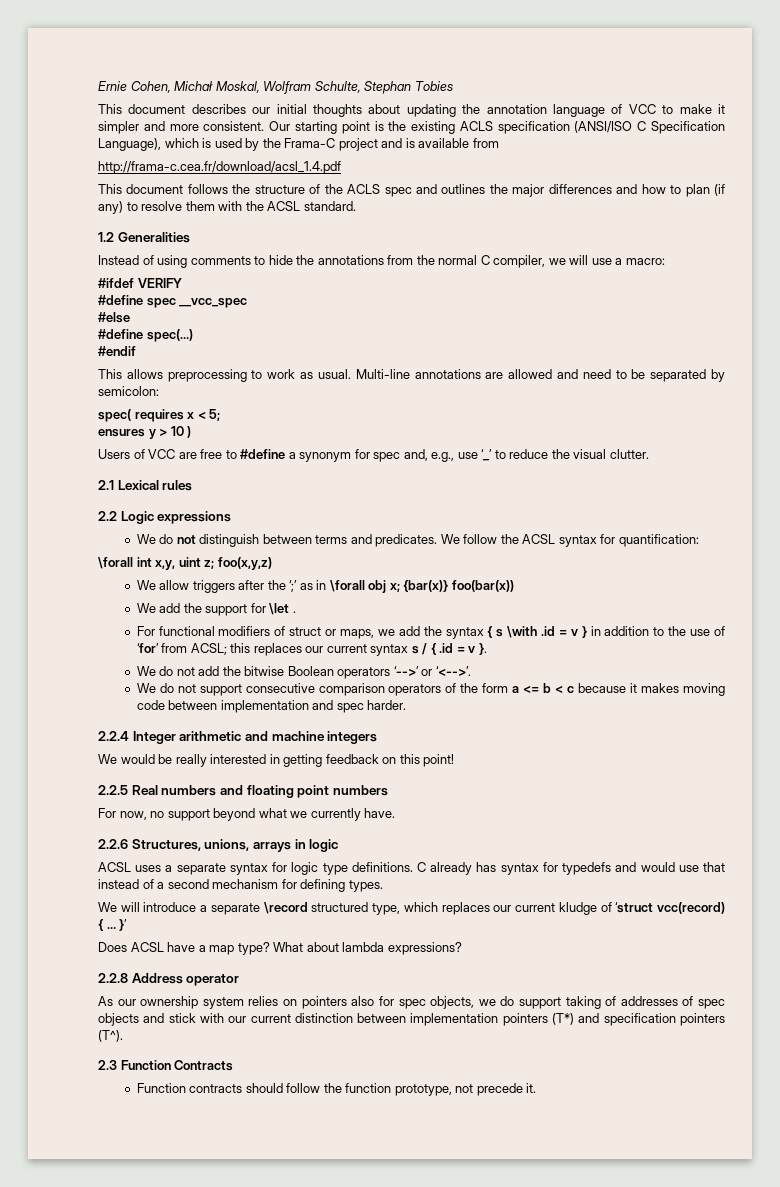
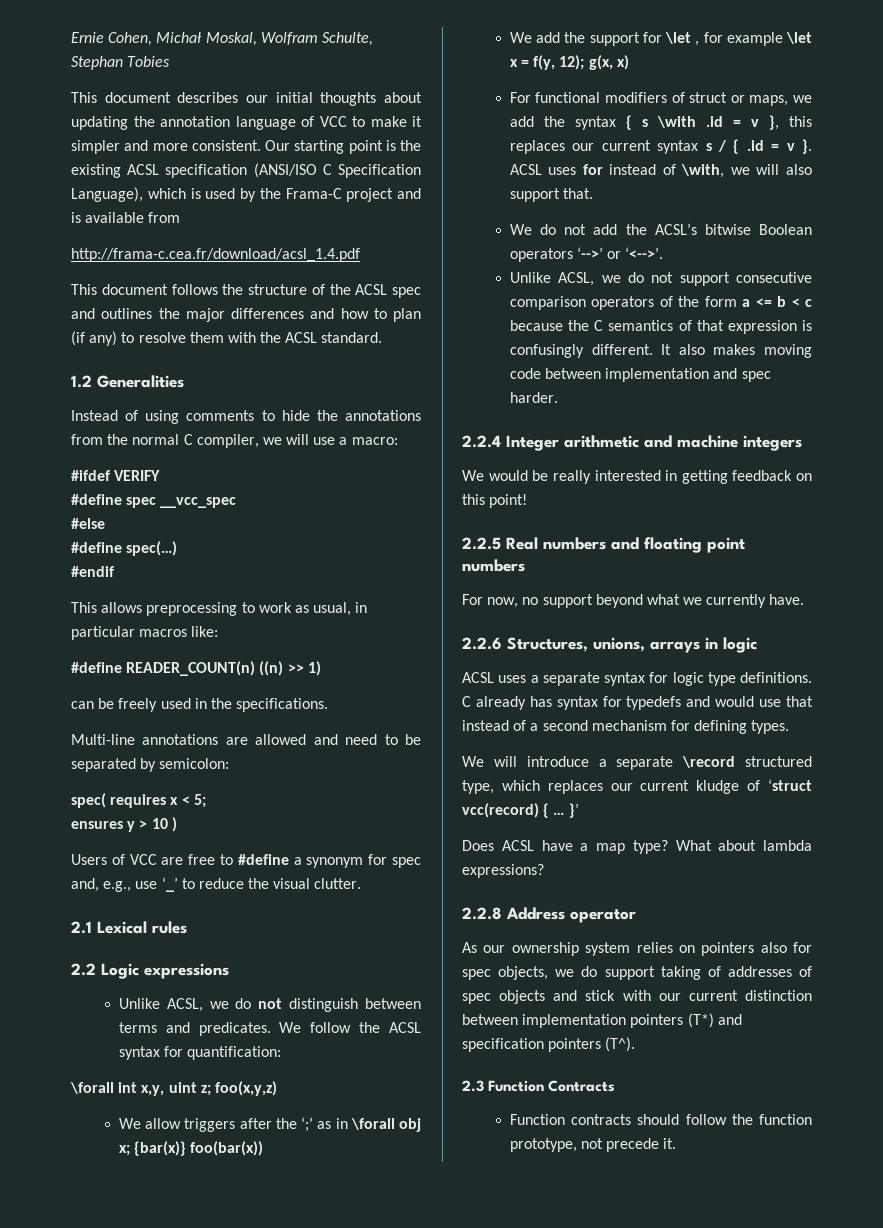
- Our starting point is the existing ACLS specification (ANSI/ISO C Specification Language), which is used by the Frama-C project and is available from
+ Our starting point is the existing ACSL specification (ANSI/ISO C Specification Language), which is used by the Frama-C project and is available from
- This document follows the structure of the ACLS spec and outlines the major differences and how to plan (if any) to resolve them with the ACSL standard.
+ This document follows the structure of the ACSL spec and outlines the major differences and how to plan (if any) to resolve them with the ACSL standard.
- This allows preprocessing to work as usual. Multi-line annotations are allowed and need to be separated by semicolon:
+ This allows preprocessing to work as usual, in particular macros like:
+ #define READER_COUNT(n) ((n) >> 1)
+ can be freely used in the specifications.
+ Multi-line annotations are allowed and need to be separated by semicolon:
- We do not distinguish between terms and predicates.
+ Unlike ACSL, we do not distinguish between terms and predicates.
- We add the support for \let .
+ We add the support for \let , for example \let x = f(y, 12); g(x, x)
- For functional modifiers of struct or maps, we add the syntax { s \with .id = v } in addition to the use of ‘for’ from ACSL; this replaces our current syntax s / { .id = v }.
+ For functional modifiers of struct or maps, we add the syntax { s \with .id = v }, this replaces our current syntax s / { .id = v }. ACSL uses for instead of \with, we will also support that.
- We do not add the bitwise Boolean operators ‘-->’ or ‘<-->’.
+ We do not add the ACSL’s bitwise Boolean operators ‘-->’ or ‘<-->’.
- We do not support consecutive comparison operators of the form a <= b < c because it makes moving code between implementation and spec harder.
+ Unlike ACSL, we do not support consecutive comparison operators of the form a <= b < c because the C semantics of that expression is confusingly different. It also makes moving code between implementation and spec harder.

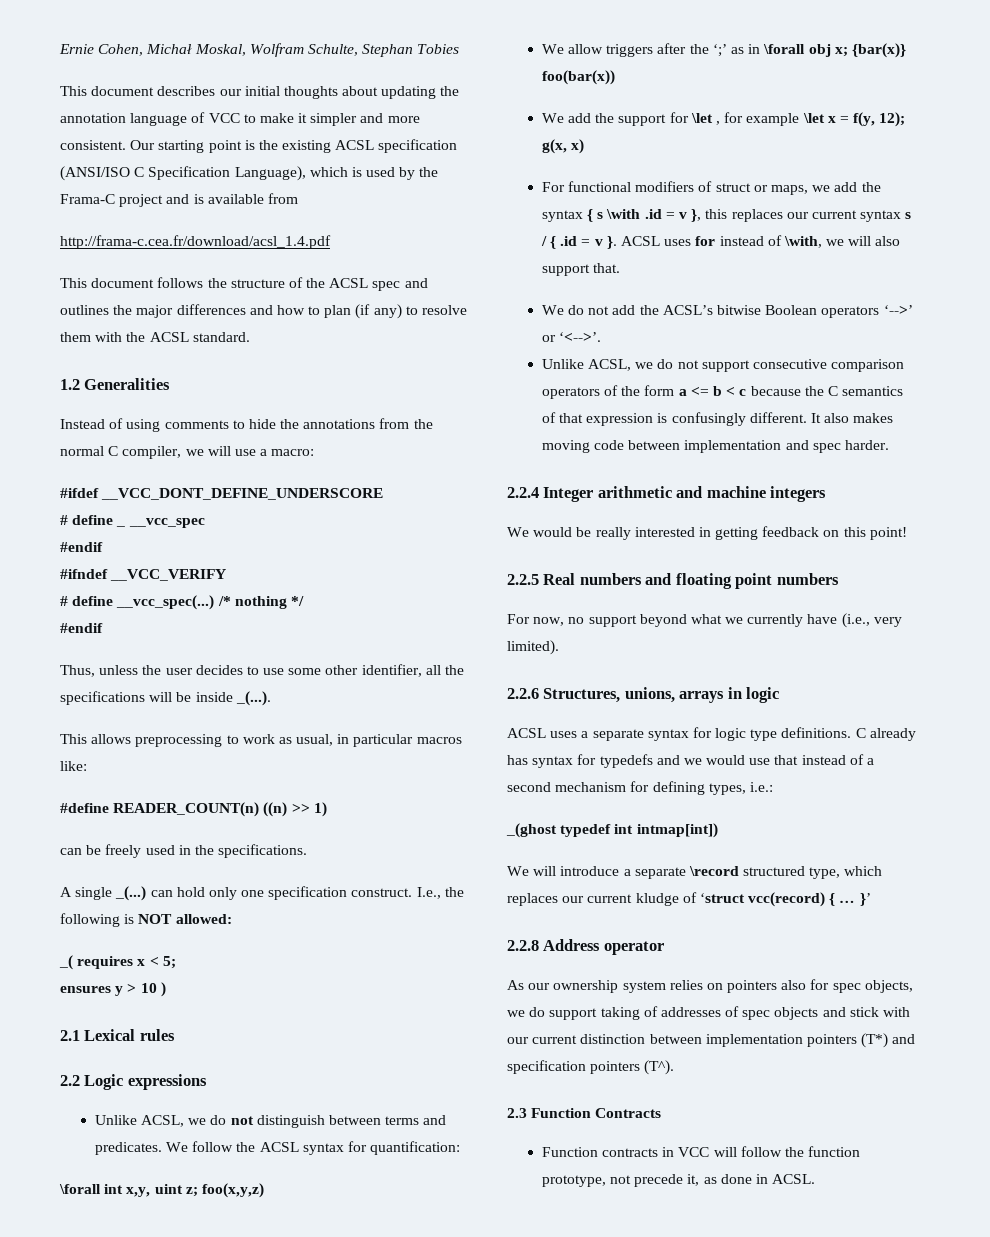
- #ifdef VERIFY
- #define spec __vcc_spec
- #else
- #define spec(…)
+ #ifdef __VCC_DONT_DEFINE_UNDERSCORE
+ # define _ __vcc_spec
  #endif
+ #ifndef __VCC_VERIFY
+ # define __vcc_spec(...) /* nothing */
+ #endif
+ Thus, unless the user decides to use some other identifier, all the specifications will be inside _(...).
- Multi-line annotations are allowed and need to be separated by semicolon:
- spec( requires x < 5;
+ A single _(...) can hold only one specification construct. I.e., the following is NOT allowed:
+ _( requires x < 5;
- Users of VCC are free to #define a synonym for spec and, e.g., use ‘_’ to reduce the visual clutter.
- For now, no support beyond what we currently have.
+ For now, no support beyond what we currently have (i.e., very limited).
- C already has syntax for typedefs and would use that instead of a second mechanism for defining types.
+ C already has syntax for typedefs and we would use that instead of a second mechanism for defining types, i.e.:
+ _(ghost typedef int intmap[int])
- Does ACSL have a map type? What about lambda expressions?
- Function contracts should follow the function prototype, not precede it.
+ Function contracts in VCC will follow the function prototype, not precede it, as done in ACSL.

